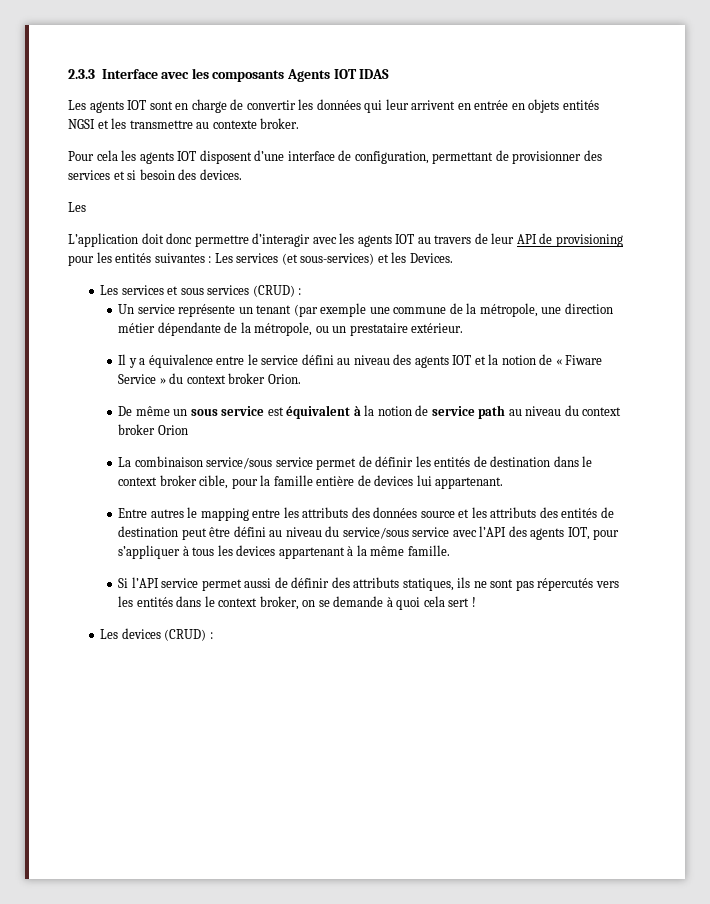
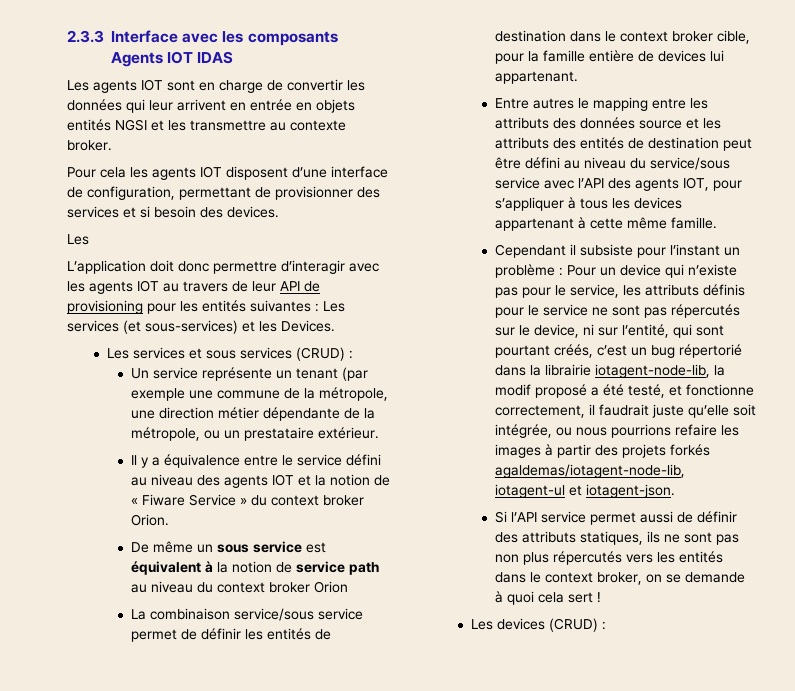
- Entre autres le mapping entre les attributs des données source et les attributs des entités de destination peut être défini au niveau du service/sous service avec l’API des agents IOT, pour s’appliquer à tous les devices appartenant à la même famille.
+ Entre autres le mapping entre les attributs des données source et les attributs des entités de destination peut être défini au niveau du service/sous service avec l’API des agents IOT, pour s’appliquer à tous les devices appartenant à cette même famille.
+ Cependant il subsiste pour l’instant un problème : Pour un device qui n’existe pas pour le service, les attributs définis pour le service ne sont pas répercutés sur le device, ni sur l’entité, qui sont pourtant créés, c’est un bug répertorié dans la librairie iotagent-node-lib, la modif proposé a été testé, et fonctionne correctement, il faudrait juste qu’elle soit intégrée, ou nous pourrions refaire les images à partir des projets forkés agaldemas/iotagent-node-lib, iotagent-ul et iotagent-json.
- Si l’API service permet aussi de définir des attributs statiques, ils ne sont pas répercutés vers les entités dans le context broker, on se demande à quoi cela sert !
+ Si l’API service permet aussi de définir des attributs statiques, ils ne sont pas non plus répercutés vers les entités dans le context broker, on se demande à quoi cela sert !

